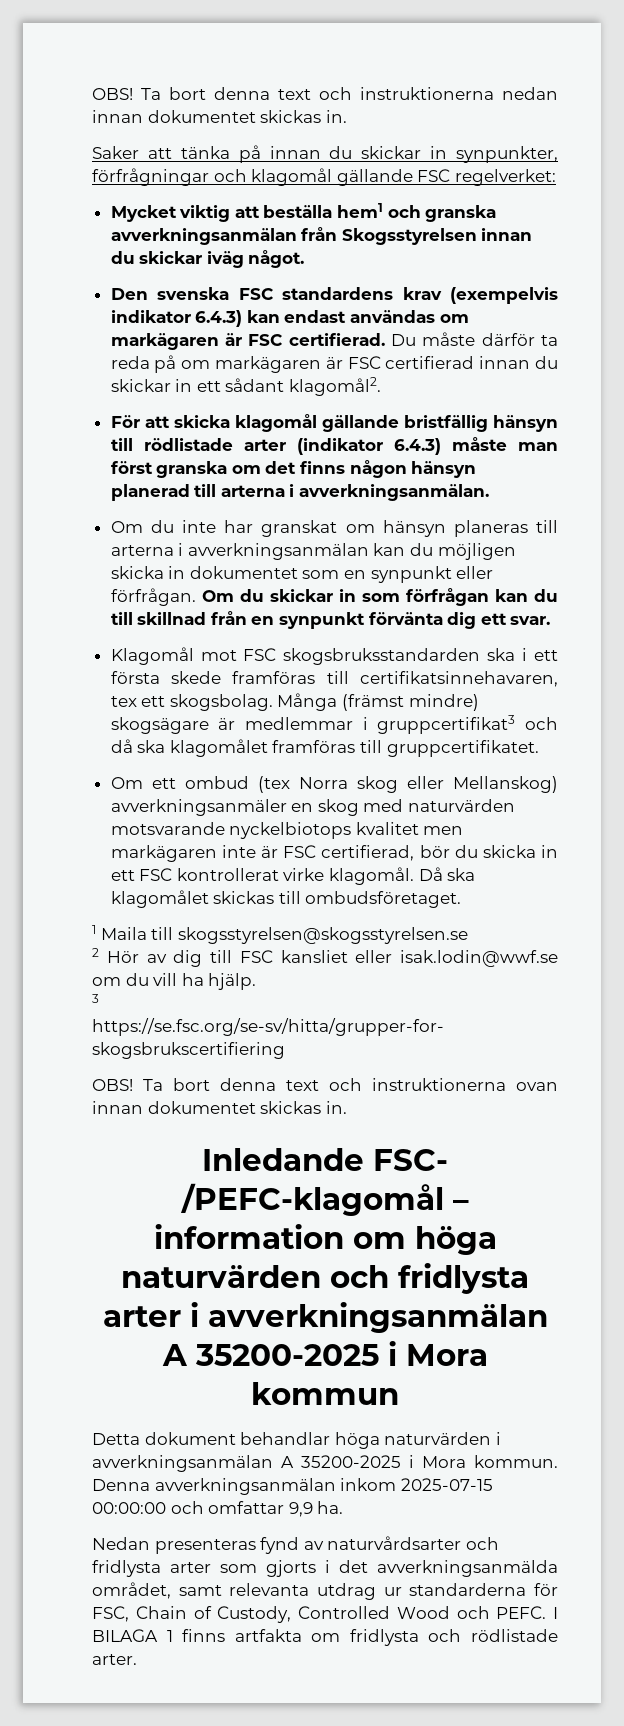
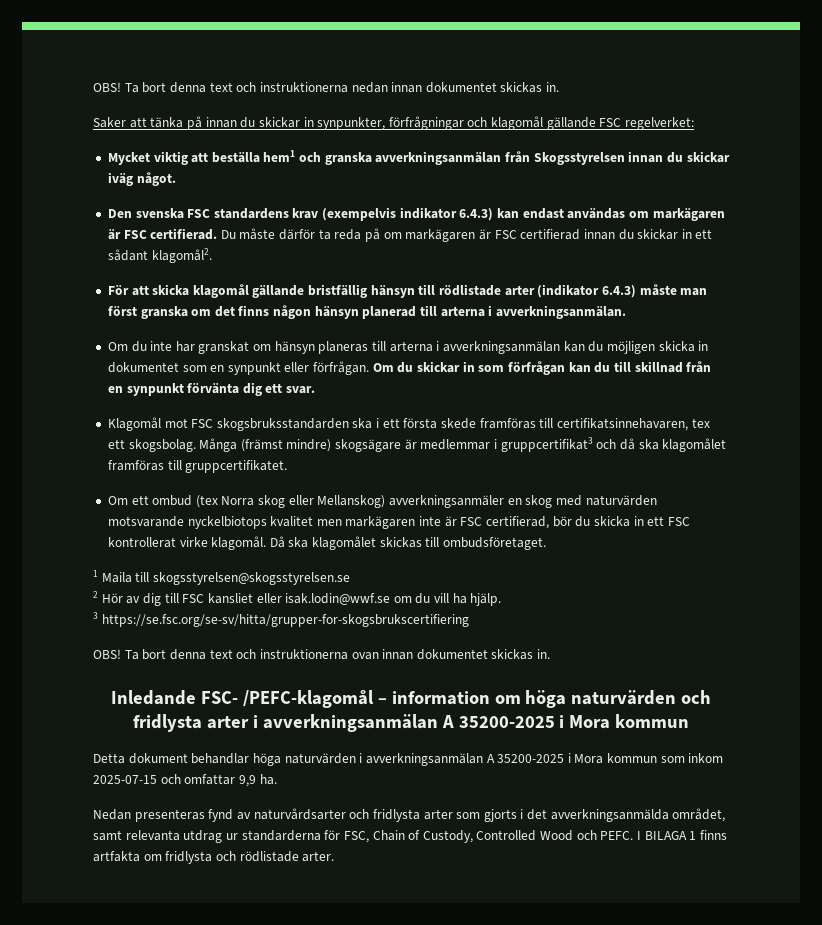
- Detta dokument behandlar höga naturvärden i avverkningsanmälan A 35200-2025 i Mora kommun. Denna avverkningsanmälan inkom 2025-07-15 00:00:00 och omfattar 9,9 ha.
+ Detta dokument behandlar höga naturvärden i avverkningsanmälan A 35200-2025 i Mora kommun som inkom 2025-07-15 och omfattar 9,9 ha.

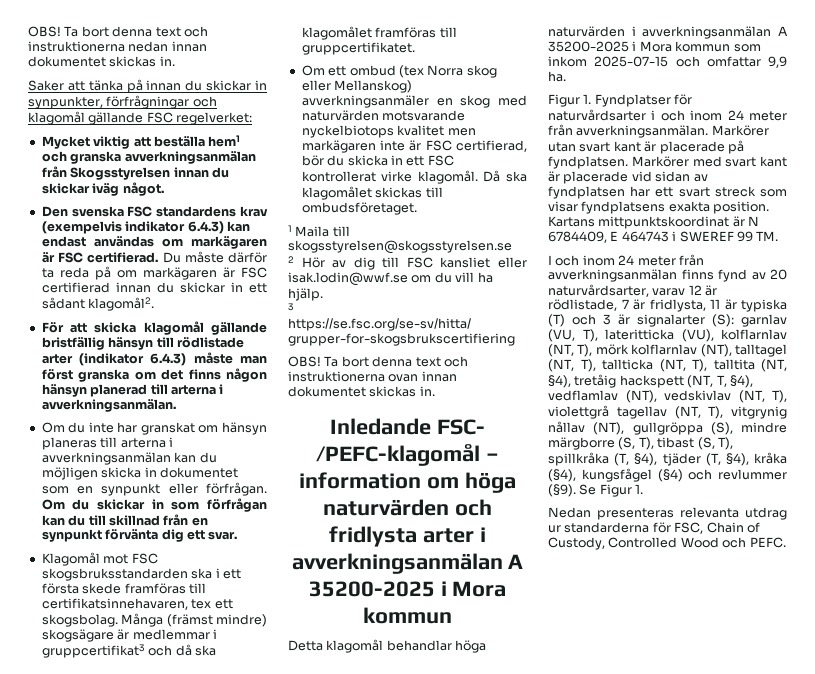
- Detta dokument behandlar höga naturvärden i avverkningsanmälan A 35200-2025 i Mora kommun som inkom 2025-07-15 och omfattar 9,9 ha.
+ Detta klagomål behandlar höga naturvärden i avverkningsanmälan A 35200-2025 i Mora kommun som inkom 2025-07-15 och omfattar 9,9 ha.
- Nedan presenteras fynd av naturvårdsarter och fridlysta arter som gjorts i det avverkningsanmälda området, samt relevanta utdrag ur standarderna för FSC, Chain of Custody, Controlled Wood och PEFC. I BILAGA 1 finns artfakta om fridlysta och rödlistade arter.
+ Figur 1. Fyndplatser för naturvårdsarter i och inom 24 meter från avverkningsanmälan. Markörer utan svart kant är placerade på fyndplatsen. Markörer med svart kant är placerade vid sidan av fyndplatsen har ett svart streck som visar fyndplatsens exakta position. Kartans mittpunktskoordinat är N 6784409, E 464743 i SWEREF 99 TM.
+ I och inom 24 meter från avverkningsanmälan finns fynd av 20 naturvårdsarter, varav 12 är rödlistade, 7 är fridlysta, 11 är typiska (T) och 3 är signalarter (S): garnlav (VU, T), lateritticka (VU), kolflarnlav (NT, T), mörk kolflarnlav (NT), talltagel (NT, T), tallticka (NT, T), talltita (NT, §4), tretåig hackspett (NT, T, §4), vedflamlav (NT), vedskivlav (NT, T), violettgrå tagellav (NT, T), vitgrynig nållav (NT), gullgröppa (S), mindre märgborre (S, T), tibast (S, T), spillkråka (T, §4), tjäder (T, §4), kråka (§4), kungsfågel (§4) och revlummer (§9). Se Figur 1.
+ Nedan presenteras relevanta utdrag ur standarderna för FSC, Chain of Custody, Controlled Wood och PEFC.

